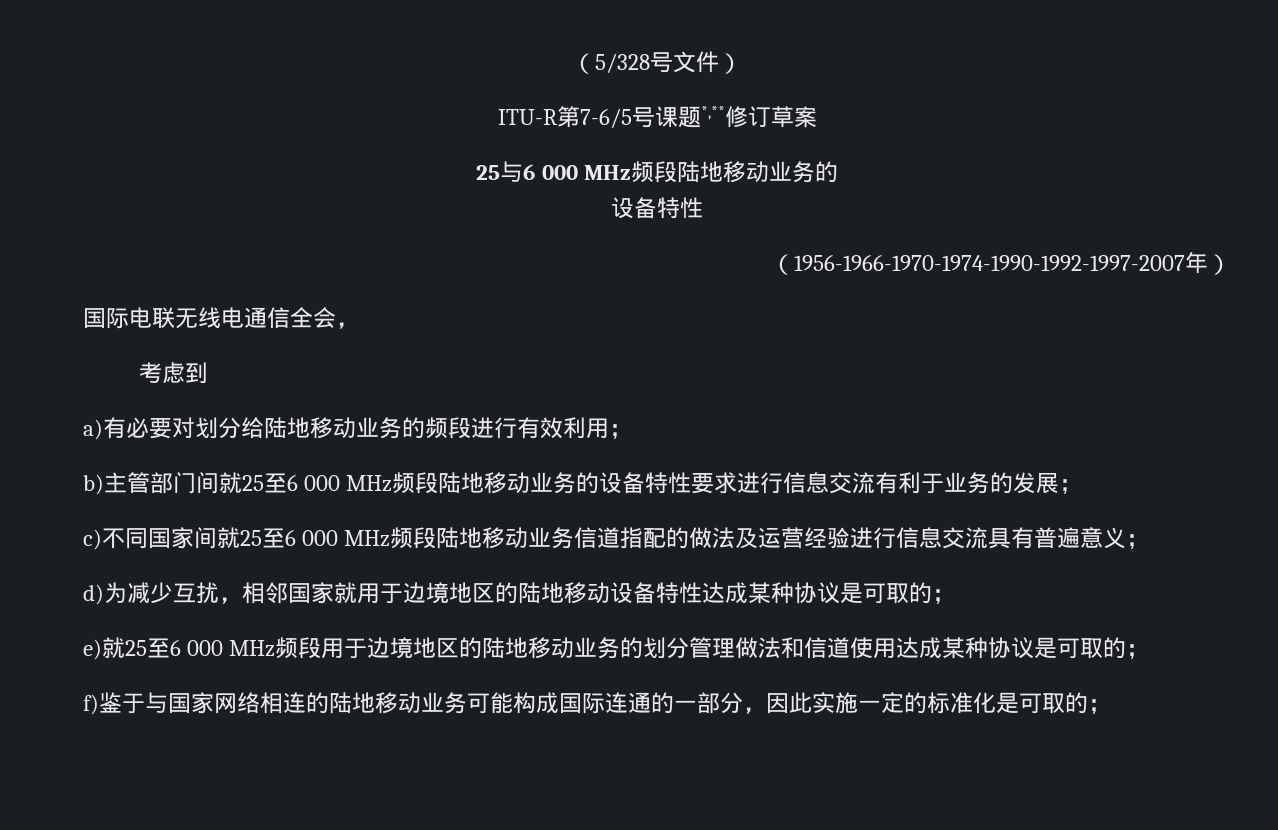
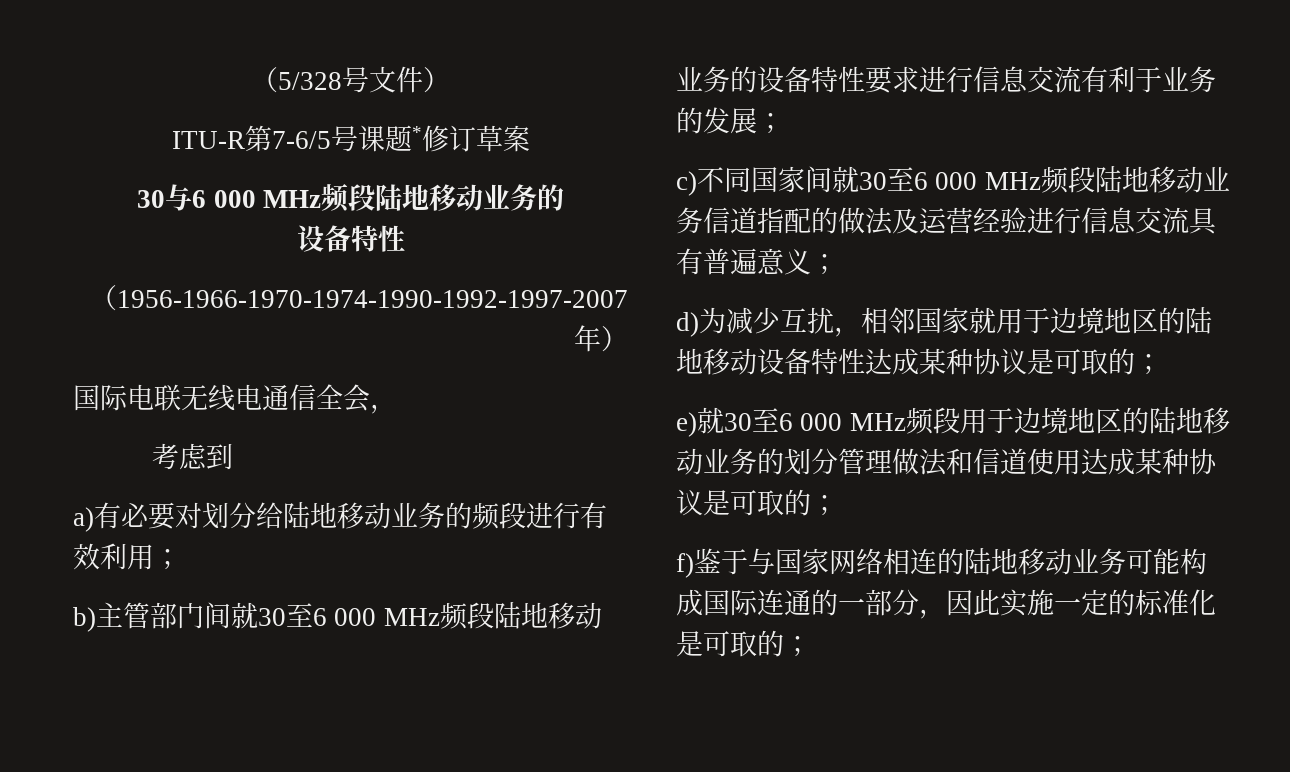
- ITU-R第7-6/5号课题*,**修订草案
+ ITU-R第7-6/5号课题*修订草案
- 25与6 000 MHz频段陆地移动业务的
+ 30与6 000 MHz频段陆地移动业务的
- b)主管部门间就25至6 000 MHz频段陆地移动业务的设备特性要求进行信息交流有利于业务的发展；
+ b)主管部门间就30至6 000 MHz频段陆地移动业务的设备特性要求进行信息交流有利于业务的发展；
- c)不同国家间就25至6 000 MHz频段陆地移动业务信道指配的做法及运营经验进行信息交流具有普遍意义；
+ c)不同国家间就30至6 000 MHz频段陆地移动业务信道指配的做法及运营经验进行信息交流具有普遍意义；
- e)就25至6 000 MHz频段用于边境地区的陆地移动业务的划分管理做法和信道使用达成某种协议是可取的；
+ e)就30至6 000 MHz频段用于边境地区的陆地移动业务的划分管理做法和信道使用达成某种协议是可取的；

